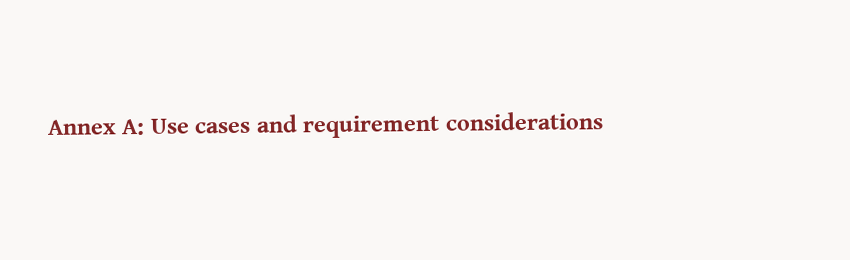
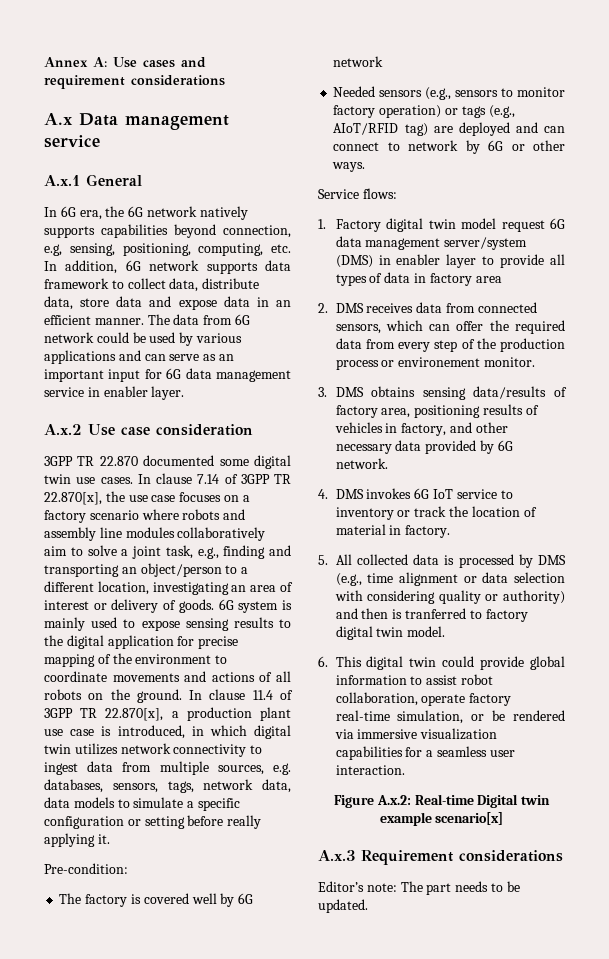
+ A.x Data management service
+ A.x.1 General
+ In 6G era, the 6G network natively supports capabilities beyond connection, e.g, sensing, positioning, computing, etc. In addition, 6G network supports data framework to collect data, distribute data, store data and expose data in an efficient manner. The data from 6G network could be used by various applications and can serve as an important input for 6G data management service in enabler layer.
+ A.x.2 Use case consideration
+ 3GPP TR 22.870 documented some digital twin use cases. In clause 7.14 of 3GPP TR 22.870[x], the use case focuses on a factory scenario where robots and assembly line modules collaboratively aim to solve a joint task, e.g., finding and transporting an object/person to a different location, investigating an area of interest or delivery of goods. 6G system is mainly used to expose sensing results to the digital application for precise mapping of the environment to coordinate movements and actions of all robots on the ground. In clause 11.4 of 3GPP TR 22.870[x], a production plant use case is introduced, in which digital twin utilizes network connectivity to ingest data from multiple sources, e.g. databases, sensors, tags, network data, data models to simulate a specific configuration or setting before really applying it.
+ Pre-condition:
+ The factory is covered well by 6G network
+ Needed sensors (e.g., sensors to monitor factory operation) or tags (e.g., AIoT/RFID tag) are deployed and can connect to network by 6G or other ways.
+ Service flows:
+ 1. Factory digital twin model request 6G data management server/system (DMS) in enabler layer to provide all types of data in factory area
+ 2. DMS receives data from connected sensors, which can offer the required data from every step of the production process or environement monitor.
+ 3. DMS obtains sensing data/results of factory area, positioning results of vehicles in factory, and other necessary data provided by 6G network.
+ 4. DMS invokes 6G IoT service to inventory or track the location of material in factory.
+ 5. All collected data is processed by DMS (e.g., time alignment or data selection with considering quality or authority) and then is tranferred to factory digital twin model.
+ 6. This digital twin could provide global information to assist robot collaboration, operate factory real-time simulation, or be rendered via immersive visualization capabilities for a seamless user interaction.
+ Figure A.x.2: Real-time Digital twin example scenario[x]
+ A.x.3 Requirement considerations
+ Editor’s note: The part needs to be updated.

